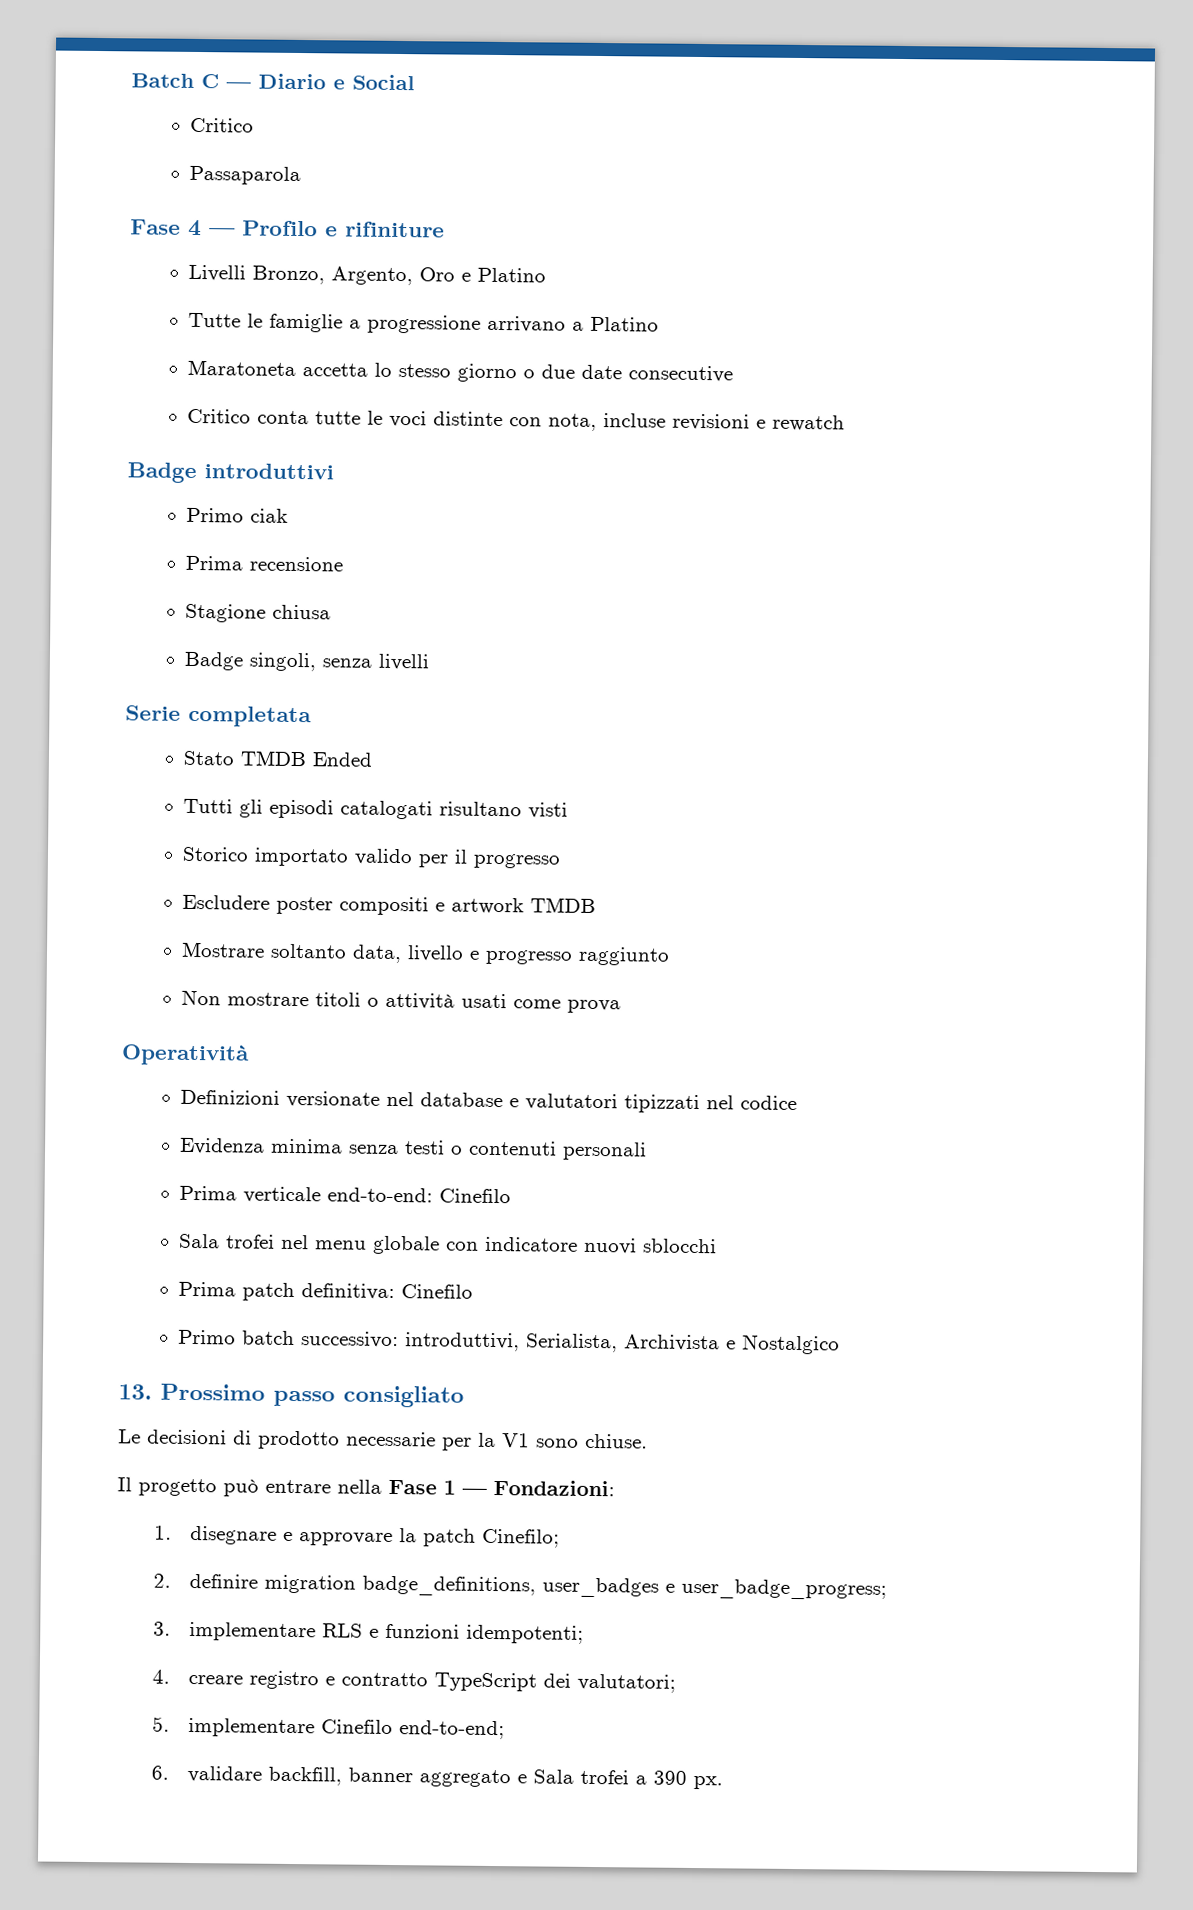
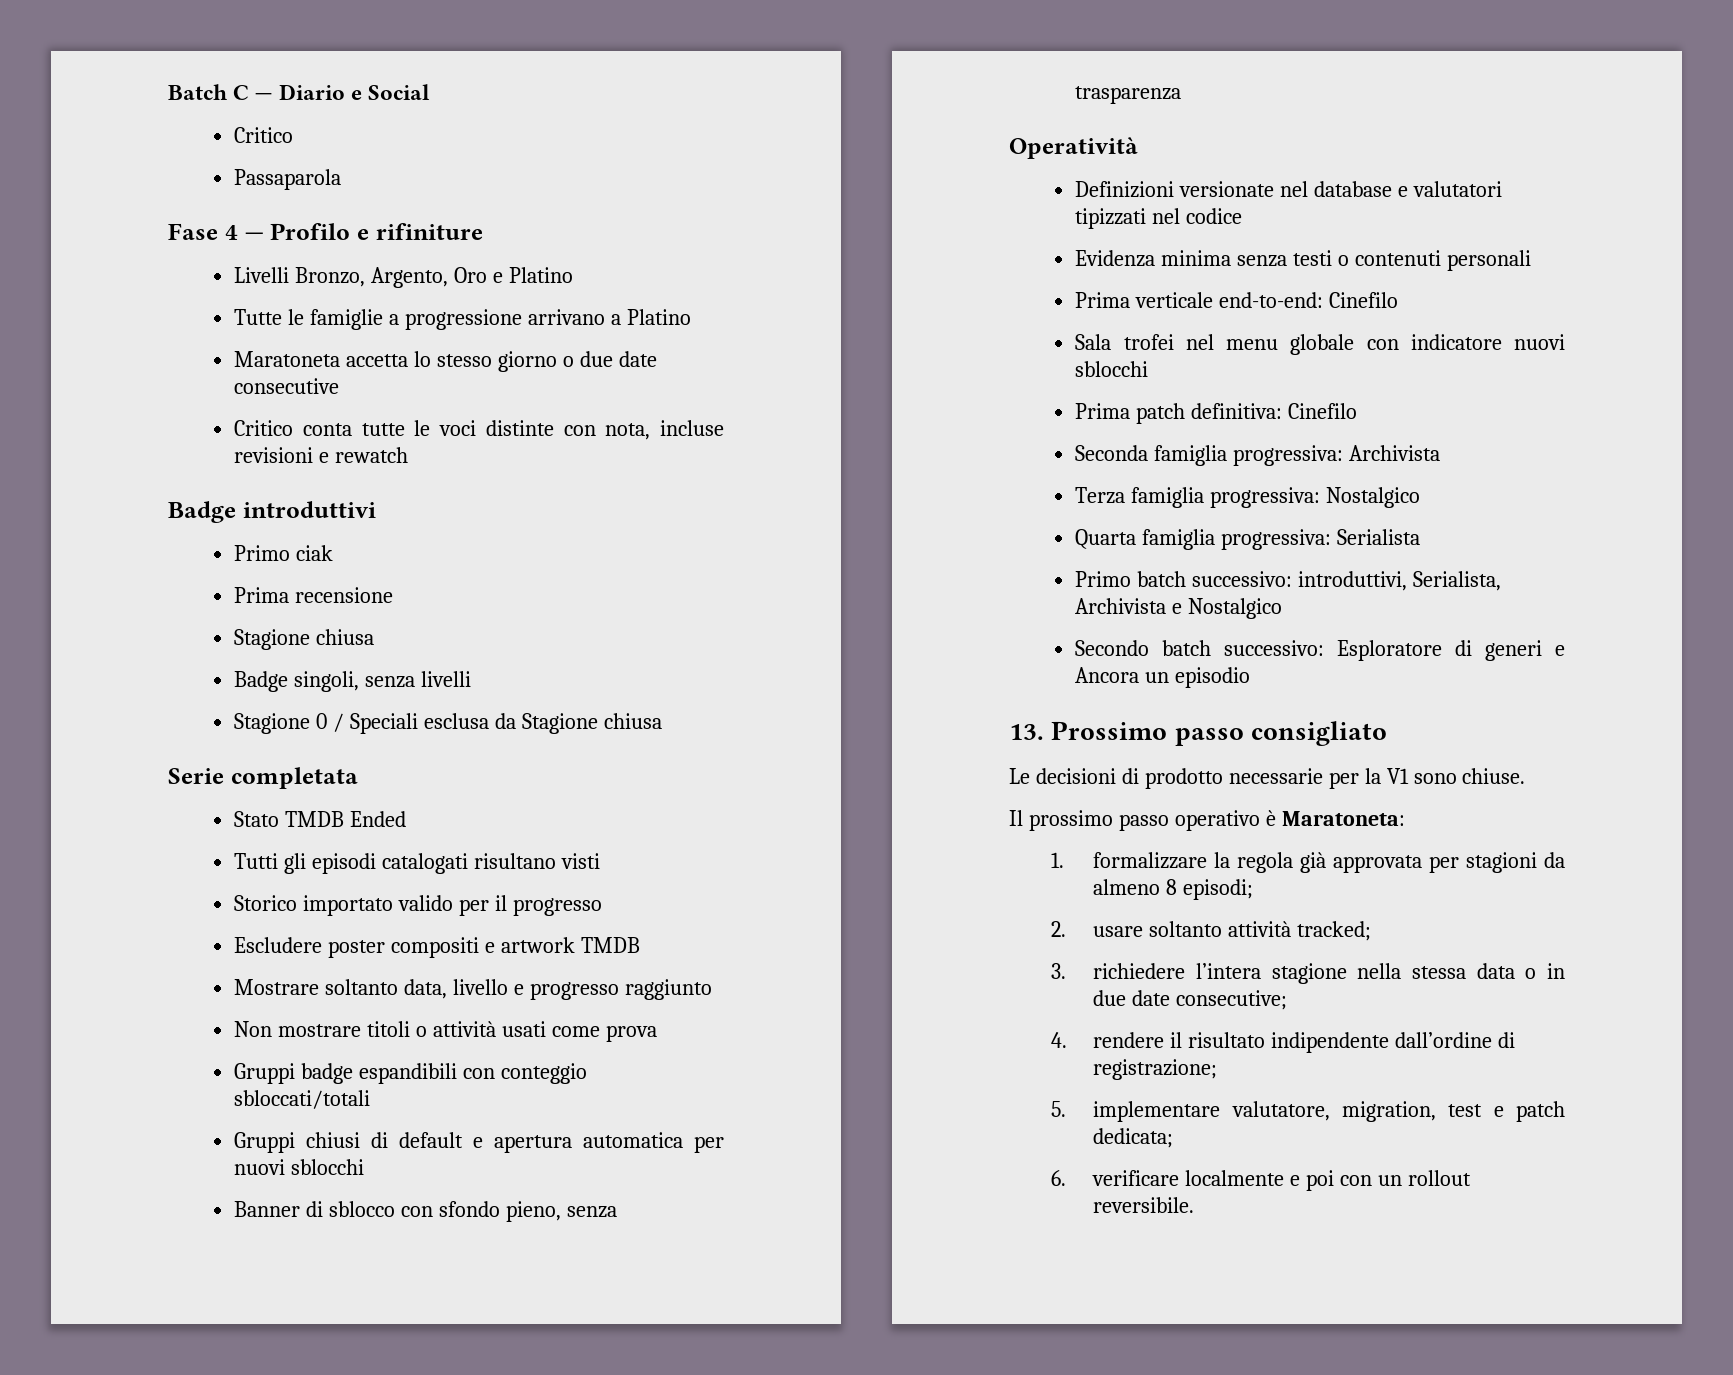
+ Stagione 0 / Speciali esclusa da Stagione chiusa
+ Gruppi badge espandibili con conteggio sbloccati/totali
+ Gruppi chiusi di default e apertura automatica per nuovi sblocchi
+ Banner di sblocco con sfondo pieno, senza trasparenza
+ Seconda famiglia progressiva: Archivista
+ Terza famiglia progressiva: Nostalgico
+ Quarta famiglia progressiva: Serialista
+ Secondo batch successivo: Esploratore di generi e Ancora un episodio
- Il progetto può entrare nella Fase 1 — Fondazioni:
- 1. disegnare e approvare la patch Cinefilo;
- 2. definire migration badge_definitions, user_badges e user_badge_progress;
- 3. implementare RLS e funzioni idempotenti;
- 4. creare registro e contratto TypeScript dei valutatori;
- 5. implementare Cinefilo end-to-end;
- 6. validare backfill, banner aggregato e Sala trofei a 390 px.
+ Il prossimo passo operativo è Maratoneta:
+ 1. formalizzare la regola già approvata per stagioni da almeno 8 episodi;
+ 2. usare soltanto attività tracked;
+ 3. richiedere l’intera stagione nella stessa data o in due date consecutive;
+ 4. rendere il risultato indipendente dall’ordine di registrazione;
+ 5. implementare valutatore, migration, test e patch dedicata;
+ 6. verificare localmente e poi con un rollout reversibile.

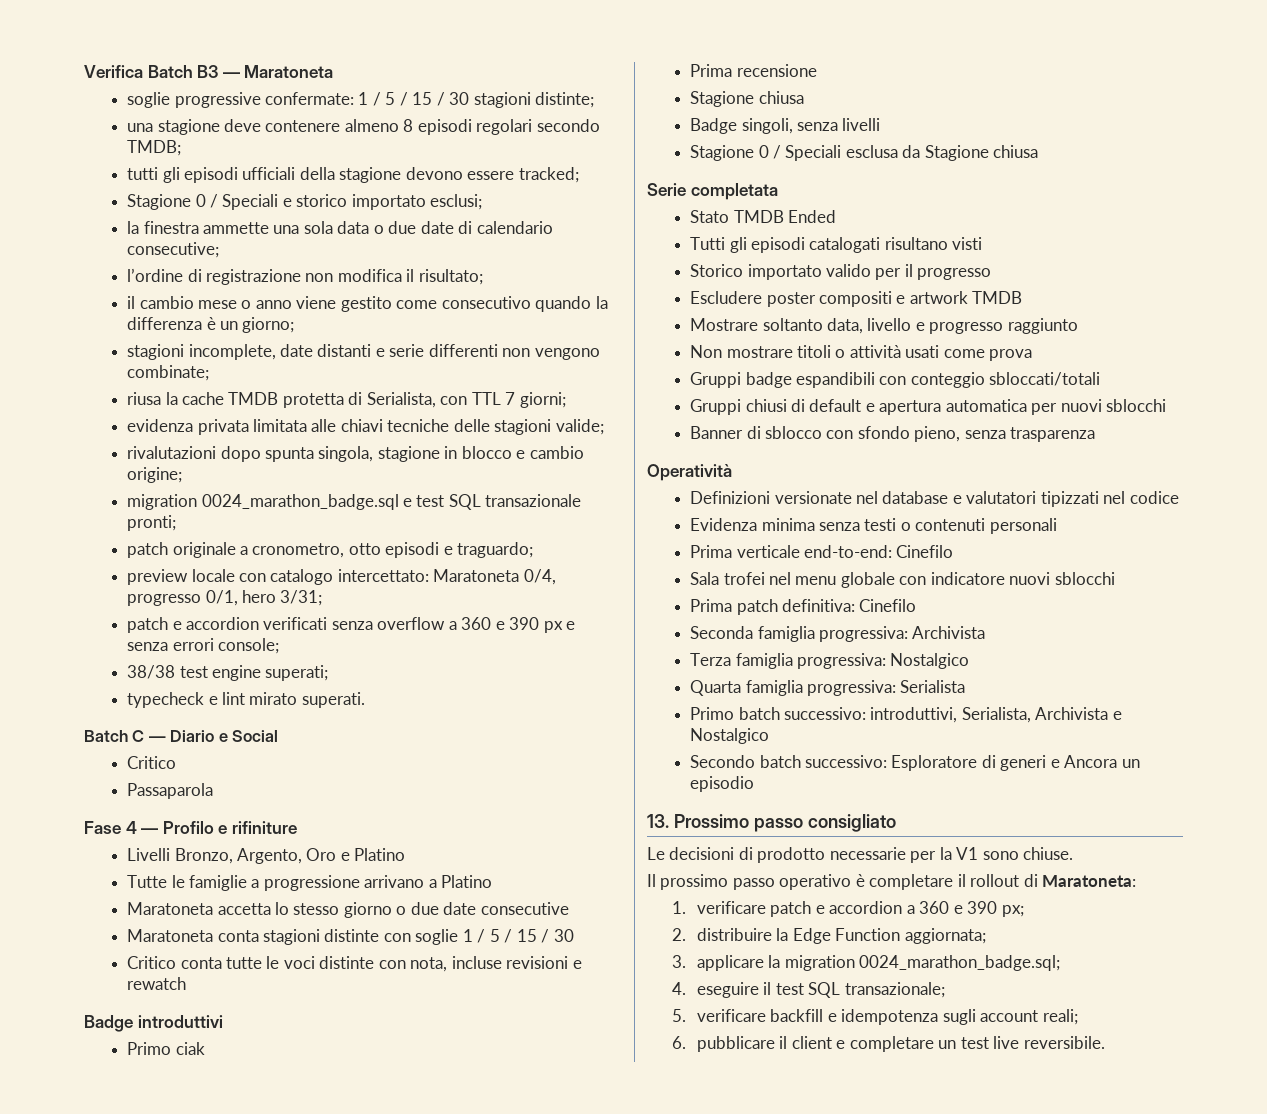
+ Verifica Batch B3 — Maratoneta
+ soglie progressive confermate: 1 / 5 / 15 / 30 stagioni distinte;
+ una stagione deve contenere almeno 8 episodi regolari secondo TMDB;
+ tutti gli episodi ufficiali della stagione devono essere tracked;
+ Stagione 0 / Speciali e storico importato esclusi;
+ la finestra ammette una sola data o due date di calendario consecutive;
+ l’ordine di registrazione non modifica il risultato;
+ il cambio mese o anno viene gestito come consecutivo quando la differenza è un giorno;
+ stagioni incomplete, date distanti e serie differenti non vengono combinate;
+ riusa la cache TMDB protetta di Serialista, con TTL 7 giorni;
+ evidenza privata limitata alle chiavi tecniche delle stagioni valide;
+ rivalutazioni dopo spunta singola, stagione in blocco e cambio origine;
+ migration 0024_marathon_badge.sql e test SQL transazionale pronti;
+ patch originale a cronometro, otto episodi e traguardo;
+ preview locale con catalogo intercettato: Maratoneta 0/4, progresso 0/1, hero 3/31;
+ patch e accordion verificati senza overflow a 360 e 390 px e senza errori console;
+ 38/38 test engine superati;
+ typecheck e lint mirato superati.
+ Maratoneta conta stagioni distinte con soglie 1 / 5 / 15 / 30
- Il prossimo passo operativo è Maratoneta:
- 1. formalizzare la regola già approvata per stagioni da almeno 8 episodi;
- 2. usare soltanto attività tracked;
- 3. richiedere l’intera stagione nella stessa data o in due date consecutive;
- 4. rendere il risultato indipendente dall’ordine di registrazione;
- 5. implementare valutatore, migration, test e patch dedicata;
- 6. verificare localmente e poi con un rollout reversibile.
+ Il prossimo passo operativo è completare il rollout di Maratoneta:
+ 1. verificare patch e accordion a 360 e 390 px;
+ 2. distribuire la Edge Function aggiornata;
+ 3. applicare la migration 0024_marathon_badge.sql;
+ 4. eseguire il test SQL transazionale;
+ 5. verificare backfill e idempotenza sugli account reali;
+ 6. pubblicare il client e completare un test live reversibile.

